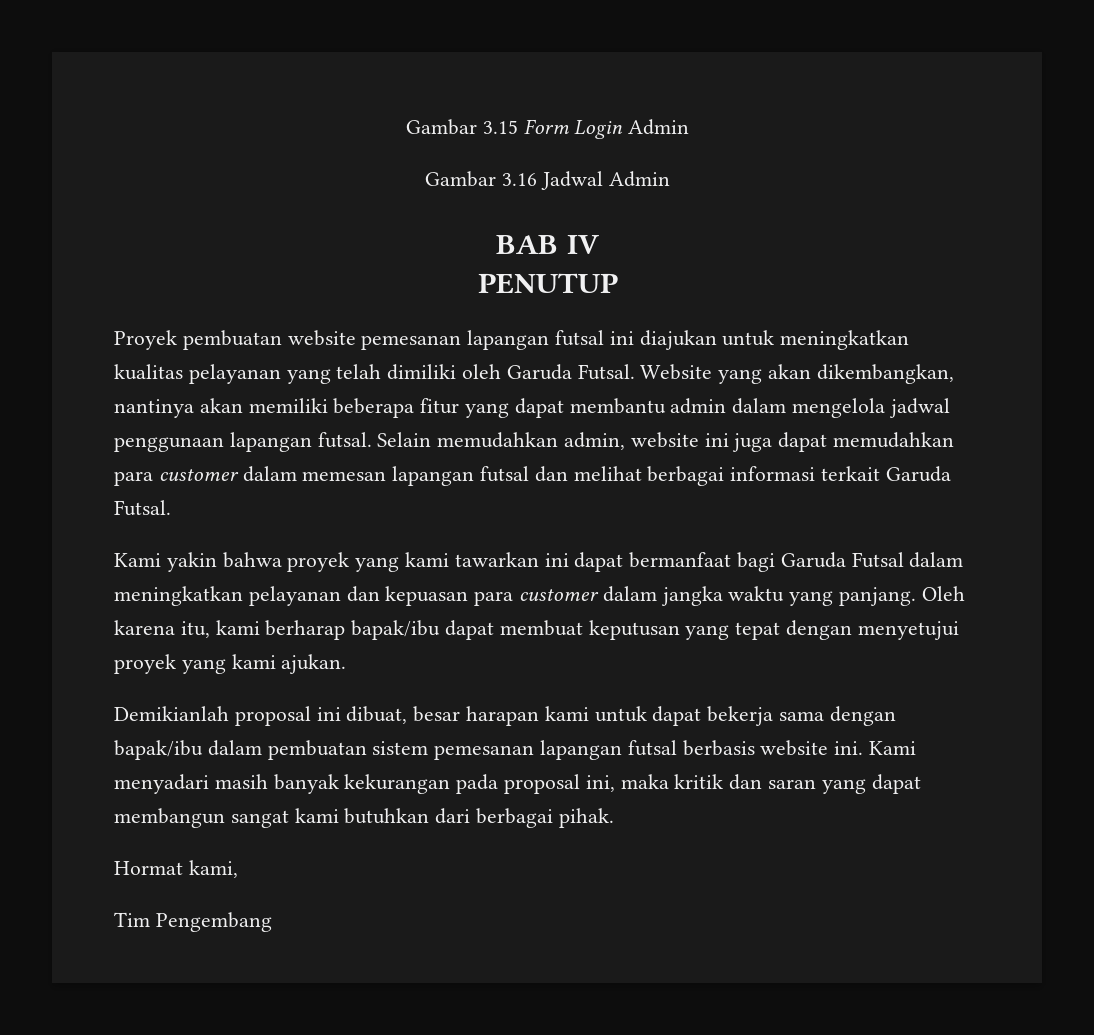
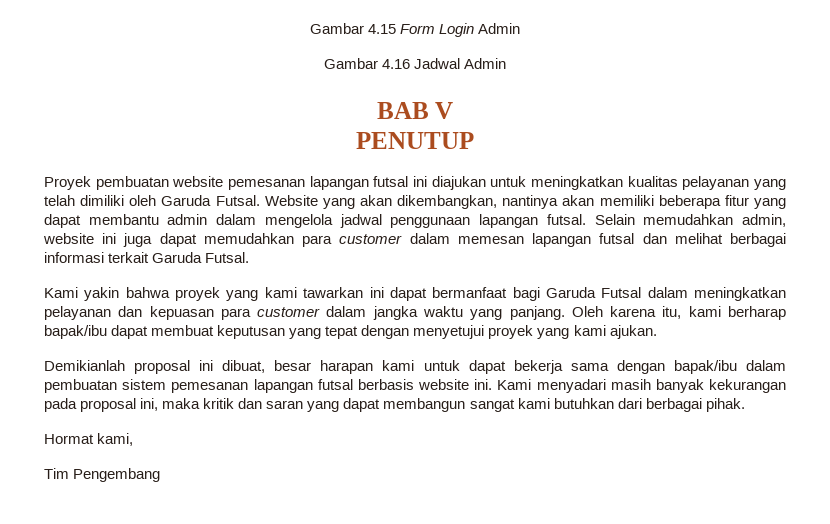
- Gambar 3.15 Form Login Admin
+ Gambar 4.15 Form Login Admin
- Gambar 3.16 Jadwal Admin
+ Gambar 4.16 Jadwal Admin
- BAB IV
+ BAB V

